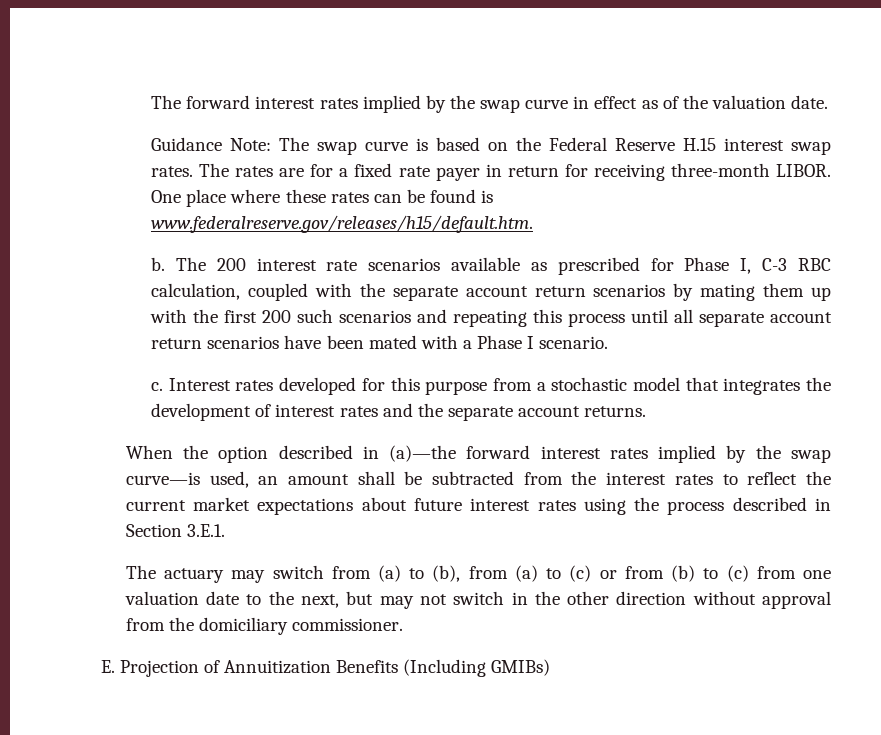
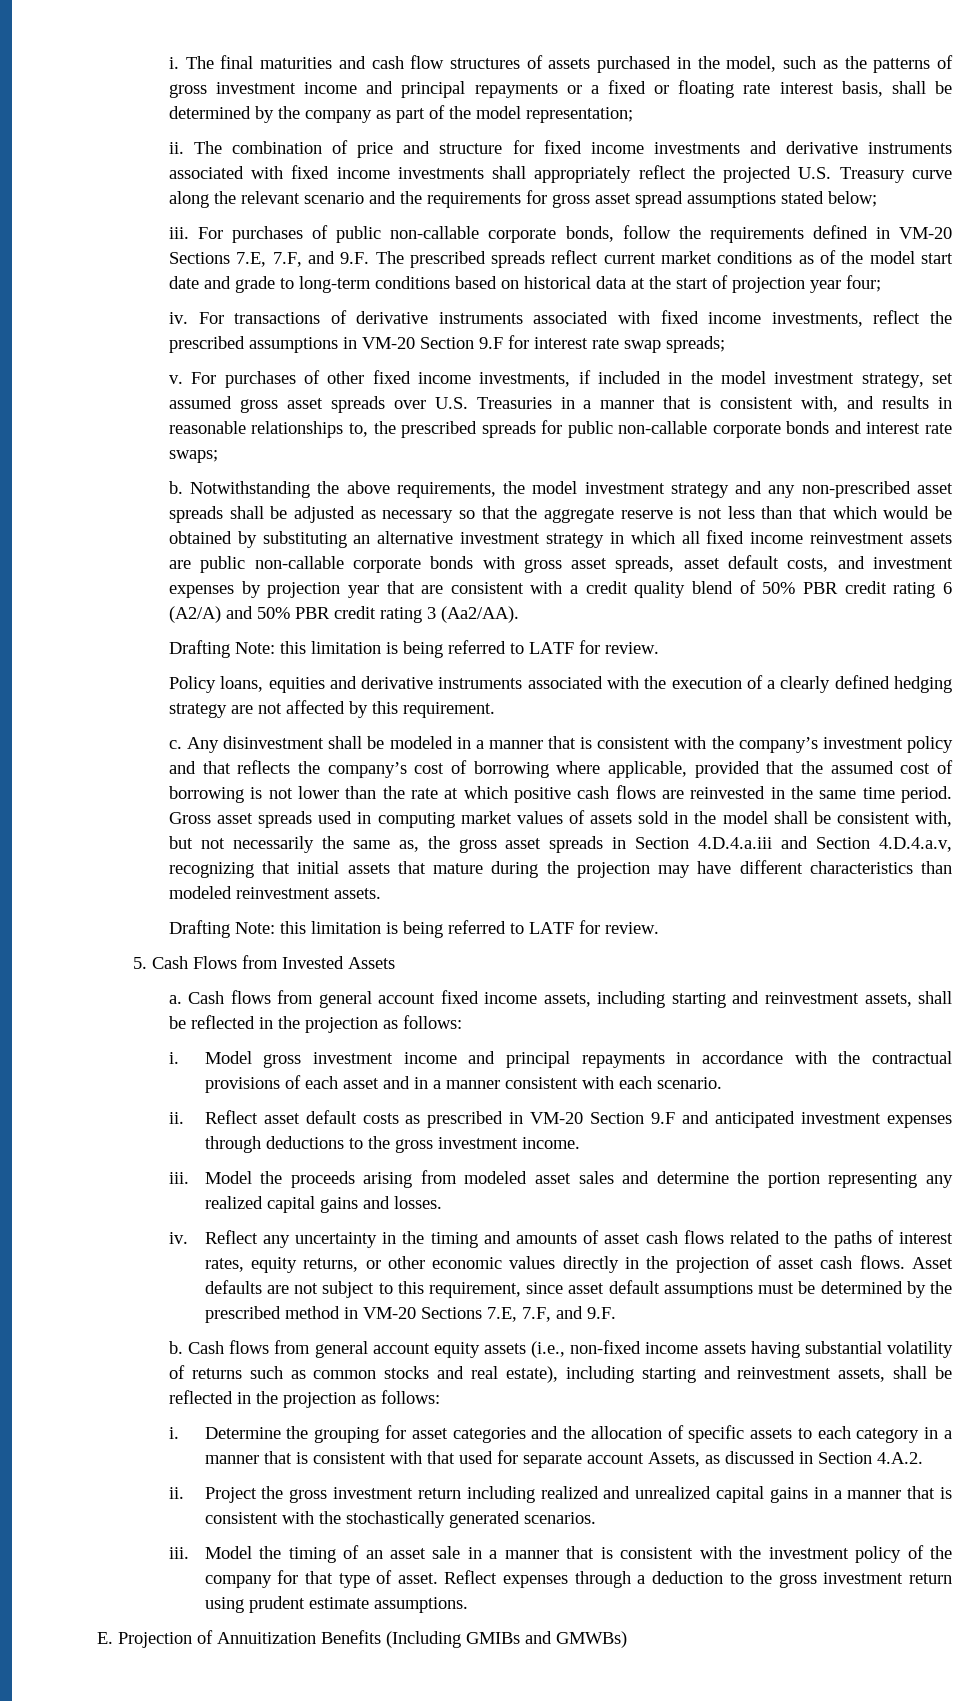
- The forward interest rates implied by the swap curve in effect as of the valuation date.
- Guidance Note: The swap curve is based on the Federal Reserve H.15 interest swap rates. The rates are for a fixed rate payer in return for receiving three-month LIBOR. One place where these rates can be found is www.federalreserve.gov/releases/h15/default.htm.
- b. The 200 interest rate scenarios available as prescribed for Phase I, C-3 RBC calculation, coupled with the separate account return scenarios by mating them up with the first 200 such scenarios and repeating this process until all separate account return scenarios have been mated with a Phase I scenario.
- c. Interest rates developed for this purpose from a stochastic model that integrates the development of interest rates and the separate account returns.
- When the option described in (a)—the forward interest rates implied by the swap curve—is used, an amount shall be subtracted from the interest rates to reflect the current market expectations about future interest rates using the process described in Section 3.E.1.
- The actuary may switch from (a) to (b), from (a) to (c) or from (b) to (c) from one valuation date to the next, but may not switch in the other direction without approval from the domiciliary commissioner.
+ i. The final maturities and cash flow structures of assets purchased in the model, such as the patterns of gross investment income and principal repayments or a fixed or floating rate interest basis, shall be determined by the company as part of the model representation;
+ ii. The combination of price and structure for fixed income investments and derivative instruments associated with fixed income investments shall appropriately reflect the projected U.S. Treasury curve along the relevant scenario and the requirements for gross asset spread assumptions stated below;
+ iii. For purchases of public non-callable corporate bonds, follow the requirements defined in VM-20 Sections 7.E, 7.F, and 9.F. The prescribed spreads reflect current market conditions as of the model start date and grade to long-term conditions based on historical data at the start of projection year four;
+ iv. For transactions of derivative instruments associated with fixed income investments, reflect the prescribed assumptions in VM-20 Section 9.F for interest rate swap spreads;
+ v. For purchases of other fixed income investments, if included in the model investment strategy, set assumed gross asset spreads over U.S. Treasuries in a manner that is consistent with, and results in reasonable relationships to, the prescribed spreads for public non-callable corporate bonds and interest rate swaps;
+ b. Notwithstanding the above requirements, the model investment strategy and any non-prescribed asset spreads shall be adjusted as necessary so that the aggregate reserve is not less than that which would be obtained by substituting an alternative investment strategy in which all fixed income reinvestment assets are public non-callable corporate bonds with gross asset spreads, asset default costs, and investment expenses by projection year that are consistent with a credit quality blend of 50% PBR credit rating 6 (A2/A) and 50% PBR credit rating 3 (Aa2/AA).
+ Drafting Note: this limitation is being referred to LATF for review.
+ Policy loans, equities and derivative instruments associated with the execution of a clearly defined hedging strategy are not affected by this requirement.
+ c. Any disinvestment shall be modeled in a manner that is consistent with the company’s investment policy and that reflects the company’s cost of borrowing where applicable, provided that the assumed cost of borrowing is not lower than the rate at which positive cash flows are reinvested in the same time period. Gross asset spreads used in computing market values of assets sold in the model shall be consistent with, but not necessarily the same as, the gross asset spreads in Section 4.D.4.a.iii and Section 4.D.4.a.v, recognizing that initial assets that mature during the projection may have different characteristics than modeled reinvestment assets.
+ Drafting Note: this limitation is being referred to LATF for review.
+ 5. Cash Flows from Invested Assets
+ a. Cash flows from general account fixed income assets, including starting and reinvestment assets, shall be reflected in the projection as follows:
+ i. Model gross investment income and principal repayments in accordance with the contractual provisions of each asset and in a manner consistent with each scenario.
+ ii. Reflect asset default costs as prescribed in VM-20 Section 9.F and anticipated investment expenses through deductions to the gross investment income.
+ iii. Model the proceeds arising from modeled asset sales and determine the portion representing any realized capital gains and losses.
+ iv. Reflect any uncertainty in the timing and amounts of asset cash flows related to the paths of interest rates, equity returns, or other economic values directly in the projection of asset cash flows. Asset defaults are not subject to this requirement, since asset default assumptions must be determined by the prescribed method in VM-20 Sections 7.E, 7.F, and 9.F.
+ b. Cash flows from general account equity assets (i.e., non-fixed income assets having substantial volatility of returns such as common stocks and real estate), including starting and reinvestment assets, shall be reflected in the projection as follows:
+ i. Determine the grouping for asset categories and the allocation of specific assets to each category in a manner that is consistent with that used for separate account Assets, as discussed in Section 4.A.2.
+ ii. Project the gross investment return including realized and unrealized capital gains in a manner that is consistent with the stochastically generated scenarios.
+ iii. Model the timing of an asset sale in a manner that is consistent with the investment policy of the company for that type of asset. Reflect expenses through a deduction to the gross investment return using prudent estimate assumptions.
- E. Projection of Annuitization Benefits (Including GMIBs)
+ E. Projection of Annuitization Benefits (Including GMIBs and GMWBs)

